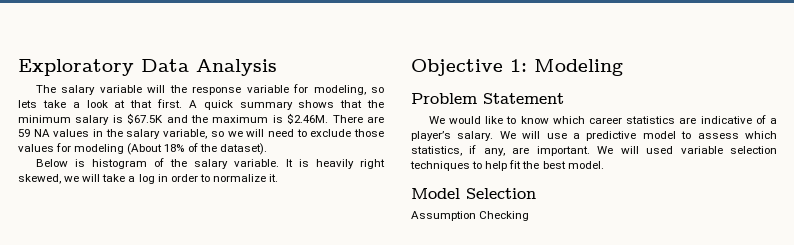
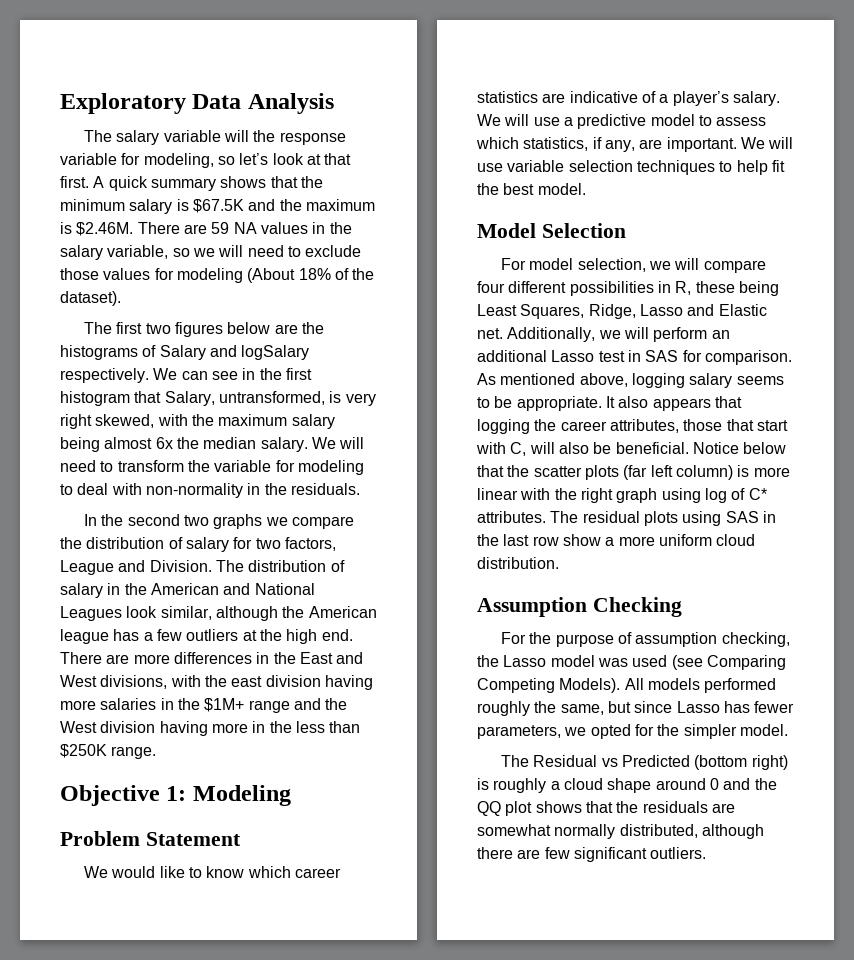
- The salary variable will the response variable for modeling, so lets take a look at that first.
+ The salary variable will the response variable for modeling, so let’s look at that first.
- Below is histogram of the salary variable. It is heavily right skewed, we will take a log in order to normalize it.
+ The first two figures below are the histograms of Salary and logSalary respectively. We can see in the first histogram that Salary, untransformed, is very right skewed, with the maximum salary being almost 6x the median salary. We will need to transform the variable for modeling to deal with non-normality in the residuals.
+ In the second two graphs we compare the distribution of salary for two factors, League and Division. The distribution of salary in the American and National Leagues look similar, although the American league has a few outliers at the high end. There are more differences in the East and West divisions, with the east division having more salaries in the $1M+ range and the West division having more in the less than $250K range.
- We will used variable selection techniques to help fit the best model.
+ We will use variable selection techniques to help fit the best model.
+ For model selection, we will compare four different possibilities in R, these being Least Squares, Ridge, Lasso and Elastic net. Additionally, we will perform an additional Lasso test in SAS for comparison. As mentioned above, logging salary seems to be appropriate. It also appears that logging the career attributes, those that start with C, will also be beneficial. Notice below that the scatter plots (far left column) is more linear with the right graph using log of C* attributes. The residual plots using SAS in the last row show a more uniform cloud distribution.
  Assumption Checking
+ For the purpose of assumption checking, the Lasso model was used (see Comparing Competing Models). All models performed roughly the same, but since Lasso has fewer parameters, we opted for the simpler model.
+ The Residual vs Predicted (bottom right) is roughly a cloud shape around 0 and the QQ plot shows that the residuals are somewhat normally distributed, although there are few significant outliers.

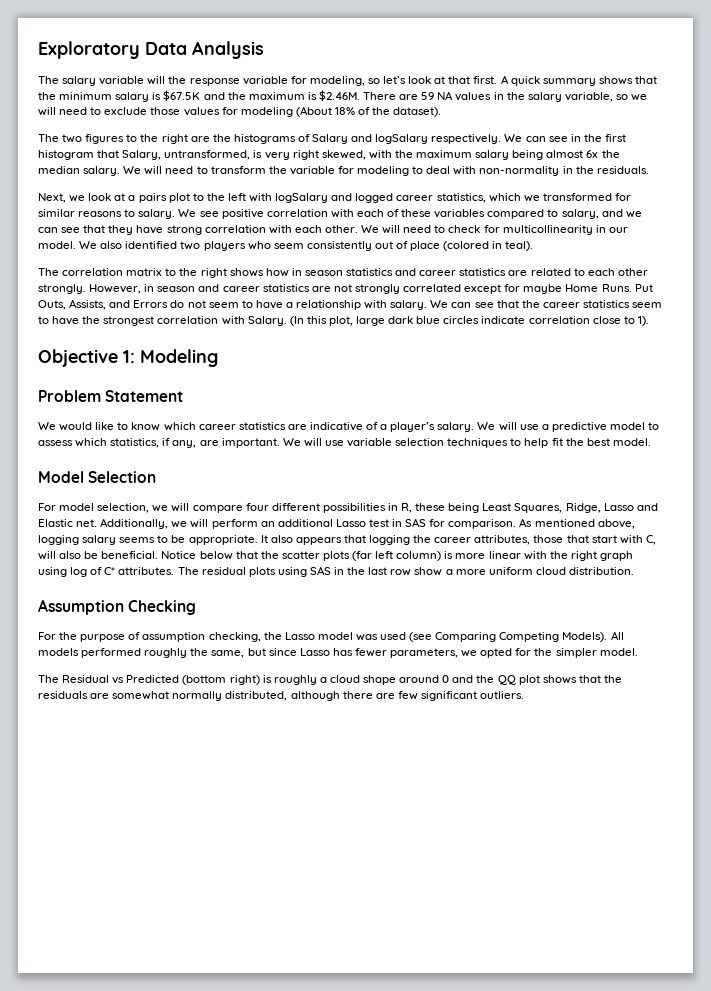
- The first two figures below are the histograms of Salary and logSalary respectively.
+ The two figures to the right are the histograms of Salary and logSalary respectively.
- In the second two graphs we compare the distribution of salary for two factors, League and Division. The distribution of salary in the American and National Leagues look similar, although the American league has a few outliers at the high end. There are more differences in the East and West divisions, with the east division having more salaries in the $1M+ range and the West division having more in the less than $250K range.
+ Next, we look at a pairs plot to the left with logSalary and logged career statistics, which we transformed for similar reasons to salary. We see positive correlation with each of these variables compared to salary, and we can see that they have strong correlation with each other. We will need to check for multicollinearity in our model. We also identified two players who seem consistently out of place (colored in teal).
+ The correlation matrix to the right shows how in season statistics and career statistics are related to each other strongly. However, in season and career statistics are not strongly correlated except for maybe Home Runs. Put Outs, Assists, and Errors do not seem to have a relationship with salary. We can see that the career statistics seem to have the strongest correlation with Salary. (In this plot, large dark blue circles indicate correlation close to 1).

